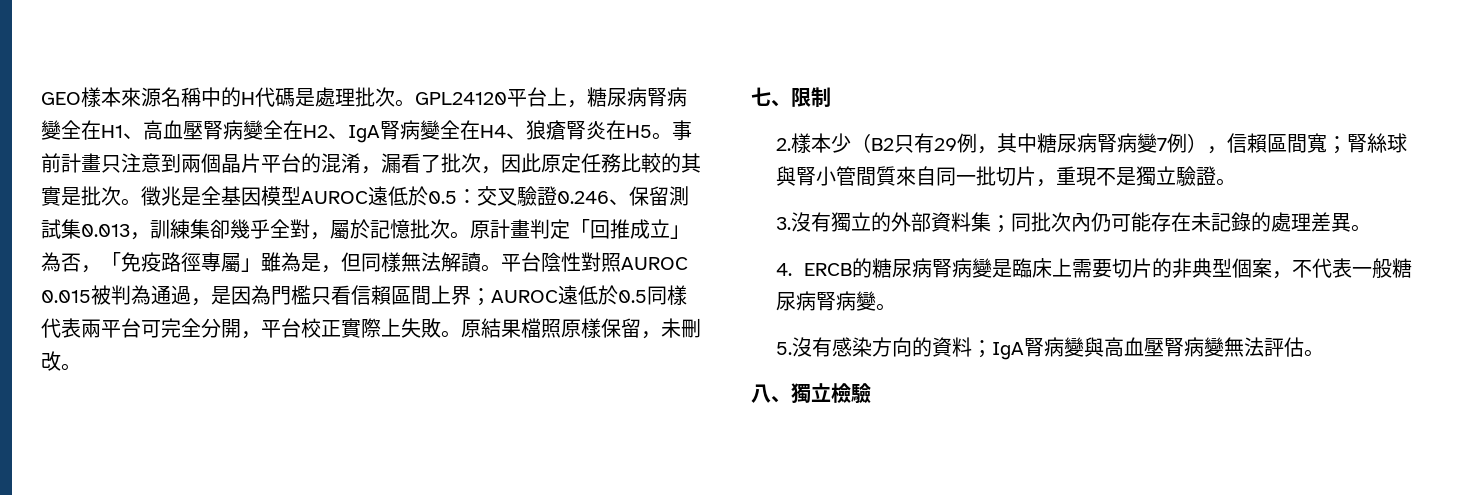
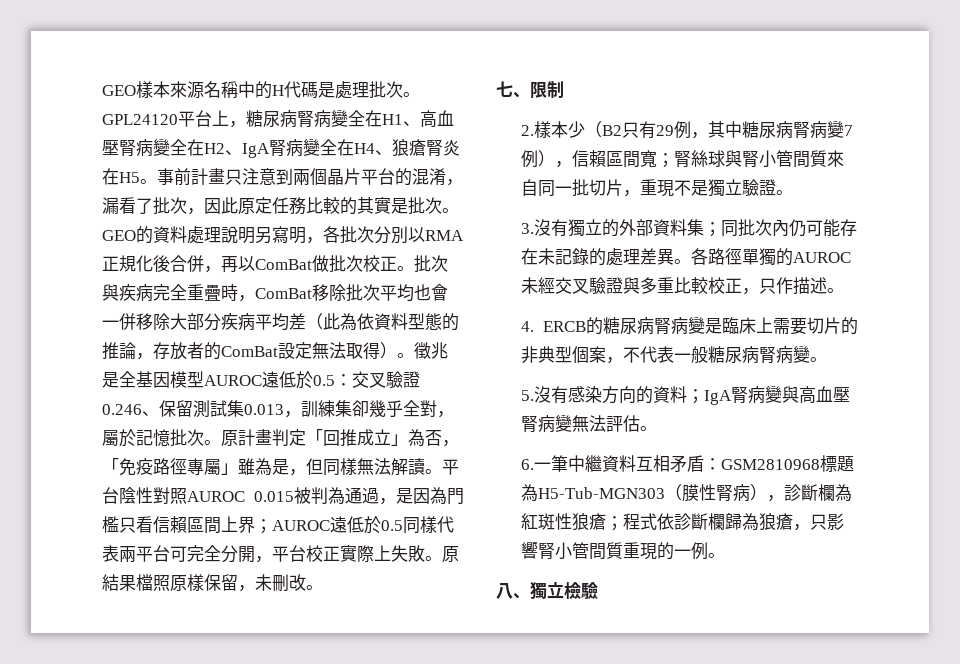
+ GEO的資料處理說明另寫明，各批次分別以RMA正規化後合併，再以ComBat做批次校正。批次與疾病完全重疊時，ComBat移除批次平均也會一併移除大部分疾病平均差（此為依資料型態的推論，存放者的ComBat設定無法取得）。
+ 各路徑單獨的AUROC未經交叉驗證與多重比較校正，只作描述。
+ 6.一筆中繼資料互相矛盾：GSM2810968標題為H5-Tub-MGN303（膜性腎病），診斷欄為紅斑性狼瘡；程式依診斷欄歸為狼瘡，只影響腎小管間質重現的一例。

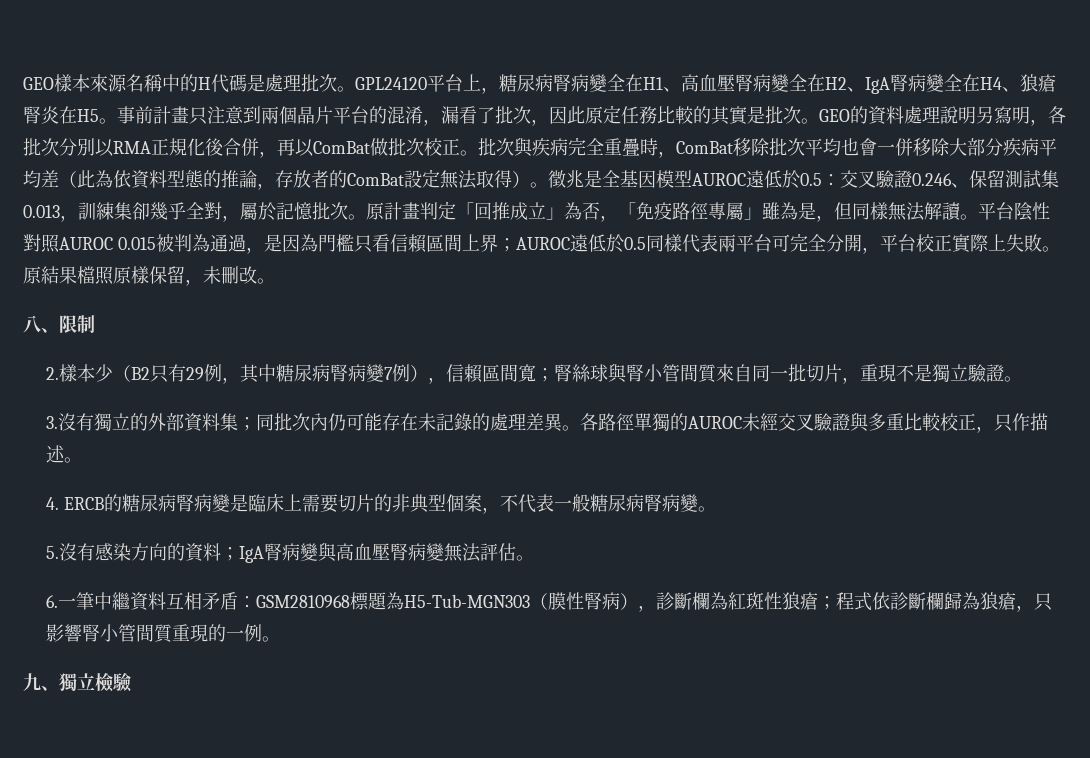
- 七、限制
+ 八、限制
- 八、獨立檢驗
+ 九、獨立檢驗

